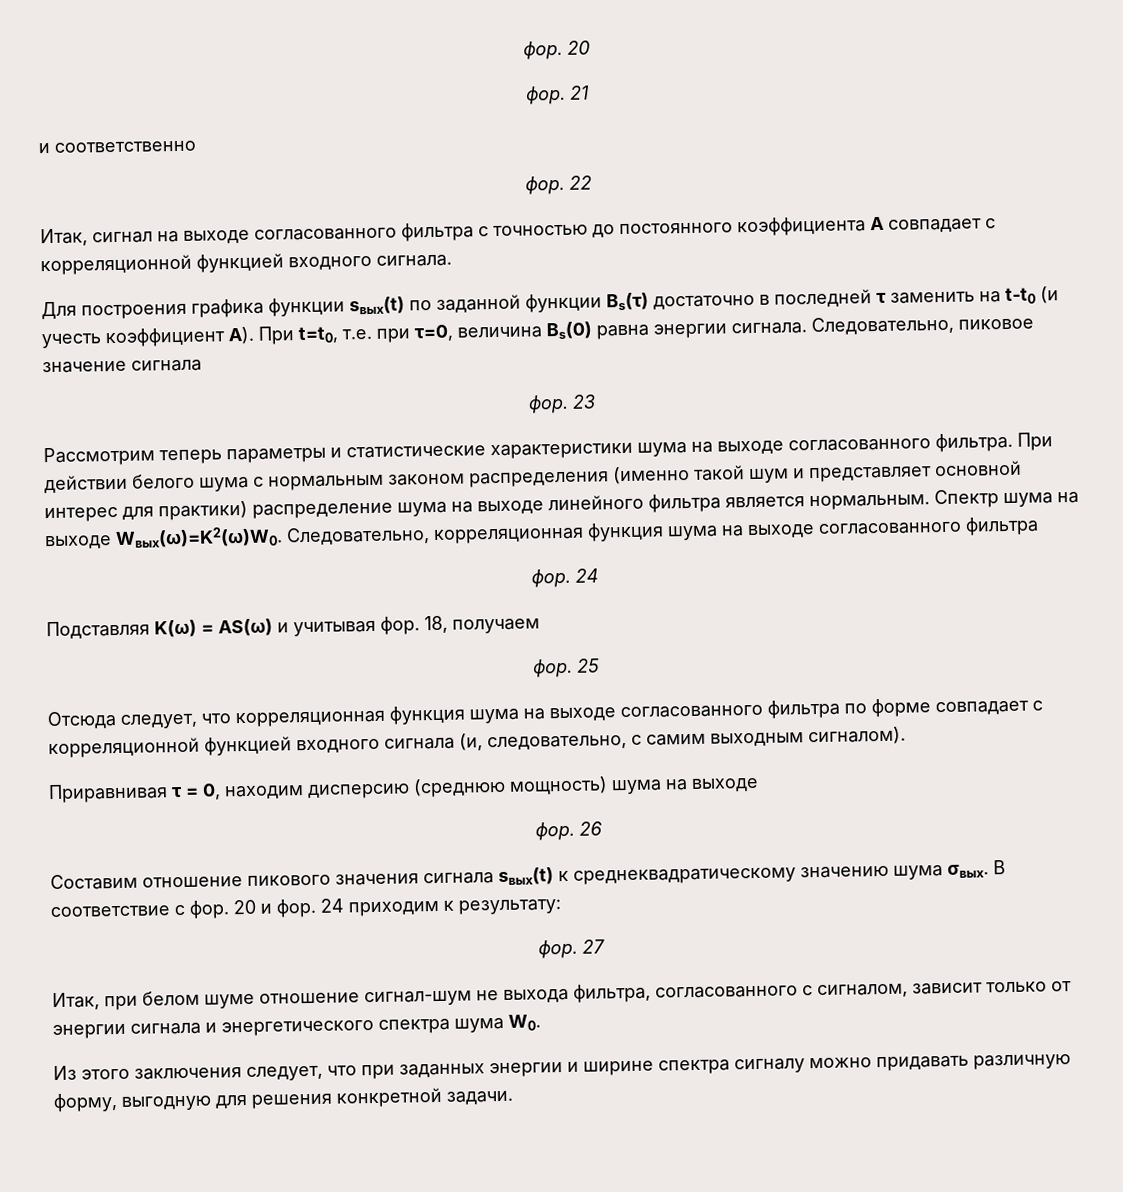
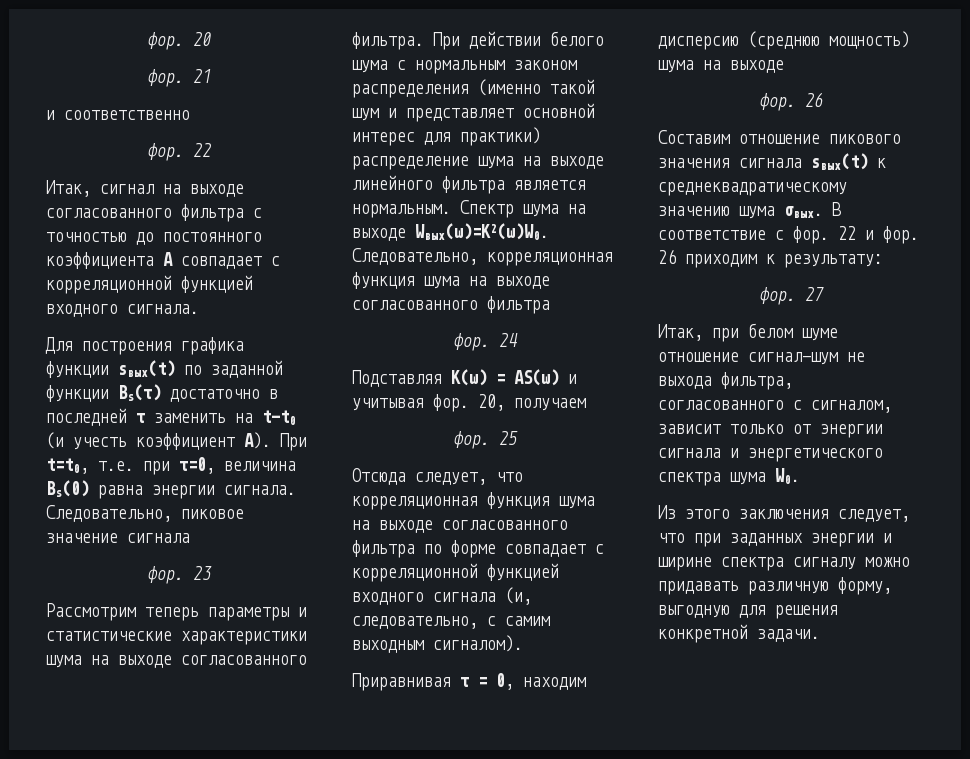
- 18, получаем
+ 20, получаем
- 20 и фор.
+ 22 и фор.
- 24 приходим к результату:
+ 26 приходим к результату:

